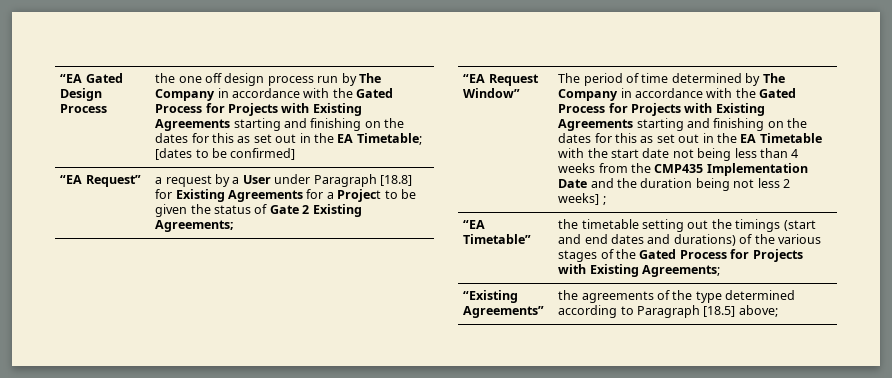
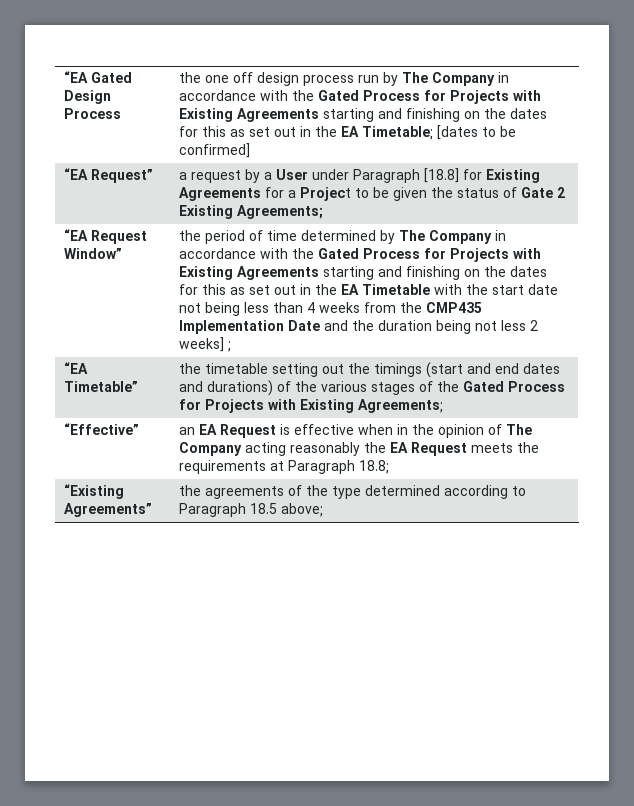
- The period of time determined by The Company in accordance with the Gated Process for Projects with Existing Agreements starting and finishing on the dates for this as set out in the EA Timetable with the start date not being less than 4 weeks from the CMP435 Implementation Date and the duration being not less 2 weeks] ;
+ the period of time determined by The Company in accordance with the Gated Process for Projects with Existing Agreements starting and finishing on the dates for this as set out in the EA Timetable with the start date not being less than 4 weeks from the CMP435 Implementation Date and the duration being not less 2 weeks] ;
+ “Effective” | an EA Request is effective when in the opinion of The Company acting reasonably the EA Request meets the requirements at Paragraph 18.8;
- “Existing Agreements” | the agreements of the type determined according to Paragraph [18.5] above;
+ “Existing Agreements” | the agreements of the type determined according to Paragraph 18.5 above;

